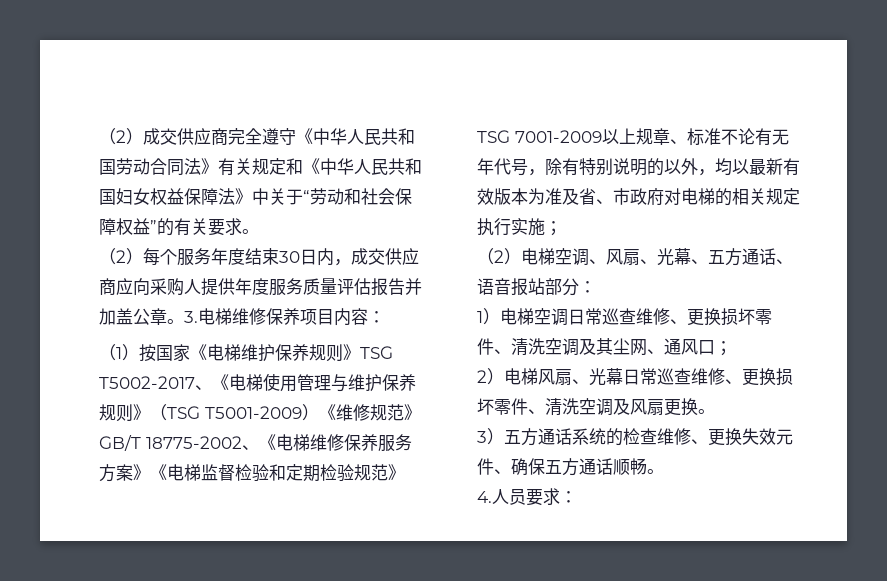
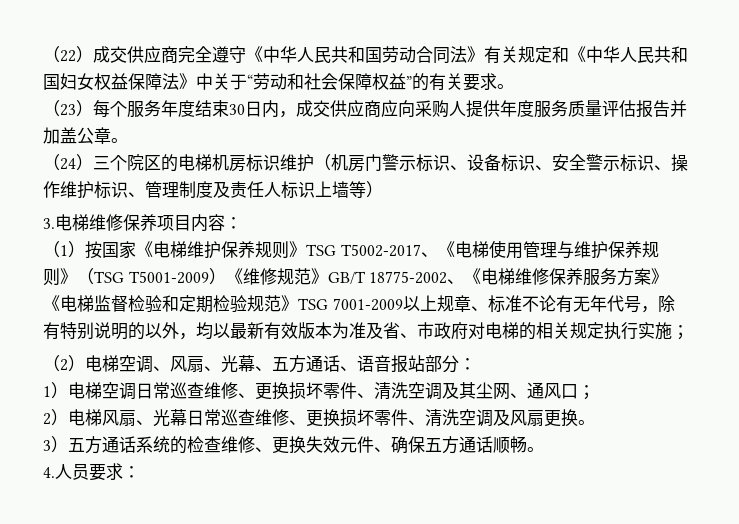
- （2）成交供应商完全遵守《中华人民共和国劳动合同法》有关规定和《中华人民共和国妇女权益保障法》中关于“劳动和社会保障权益”的有关要求。
+ （22）成交供应商完全遵守《中华人民共和国劳动合同法》有关规定和《中华人民共和国妇女权益保障法》中关于“劳动和社会保障权益”的有关要求。
- （2）每个服务年度结束30日内，成交供应商应向采购人提供年度服务质量评估报告并加盖公章。3.电梯维修保养项目内容：
+ （23）每个服务年度结束30日内，成交供应商应向采购人提供年度服务质量评估报告并加盖公章。
+ （24）三个院区的电梯机房标识维护（机房门警示标识、设备标识、安全警示标识、操作维护标识、管理制度及责任人标识上墙等）
+ 3.电梯维修保养项目内容：

